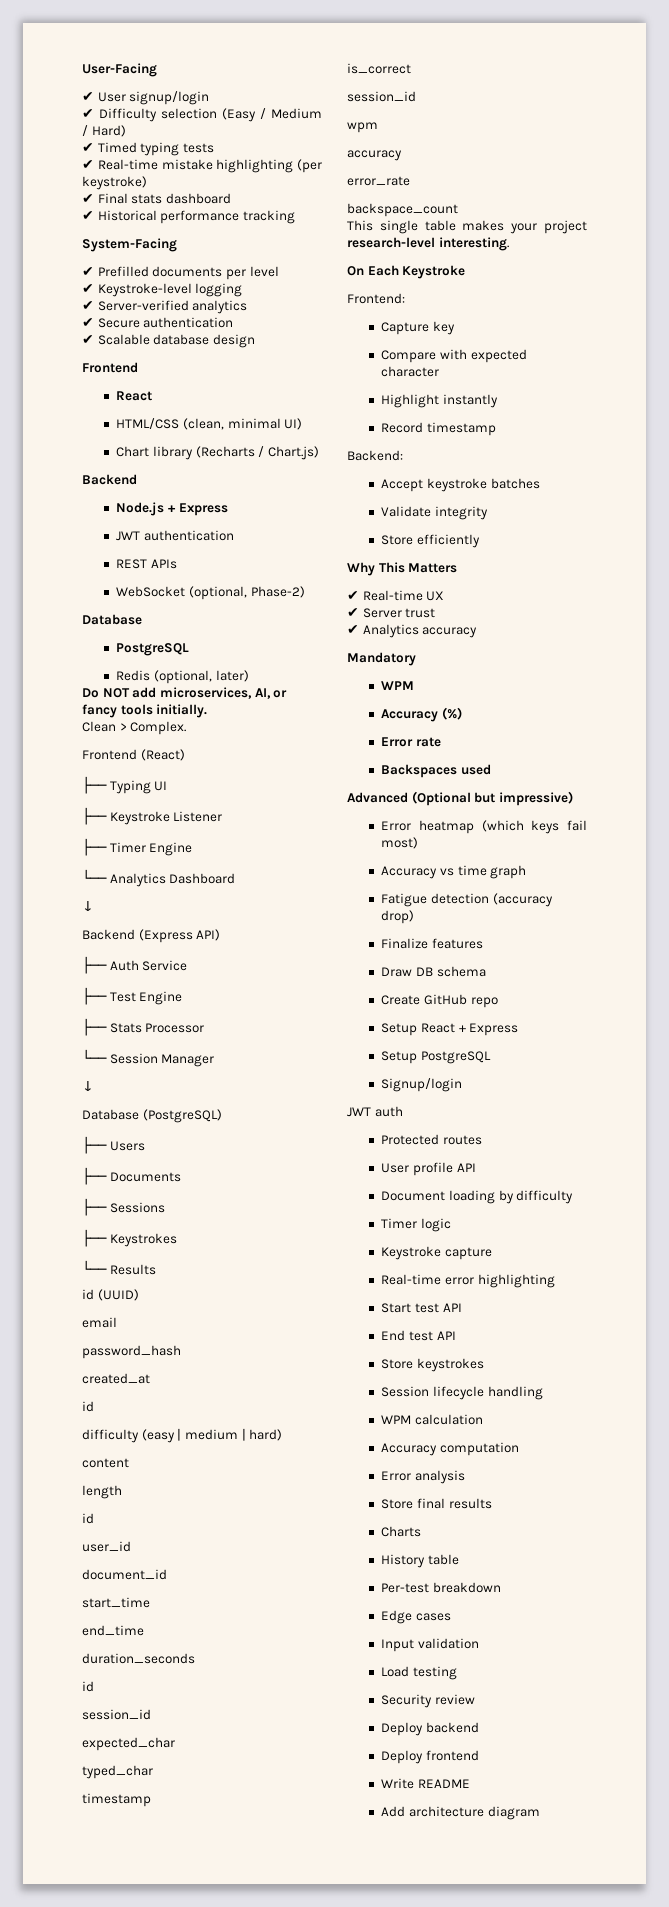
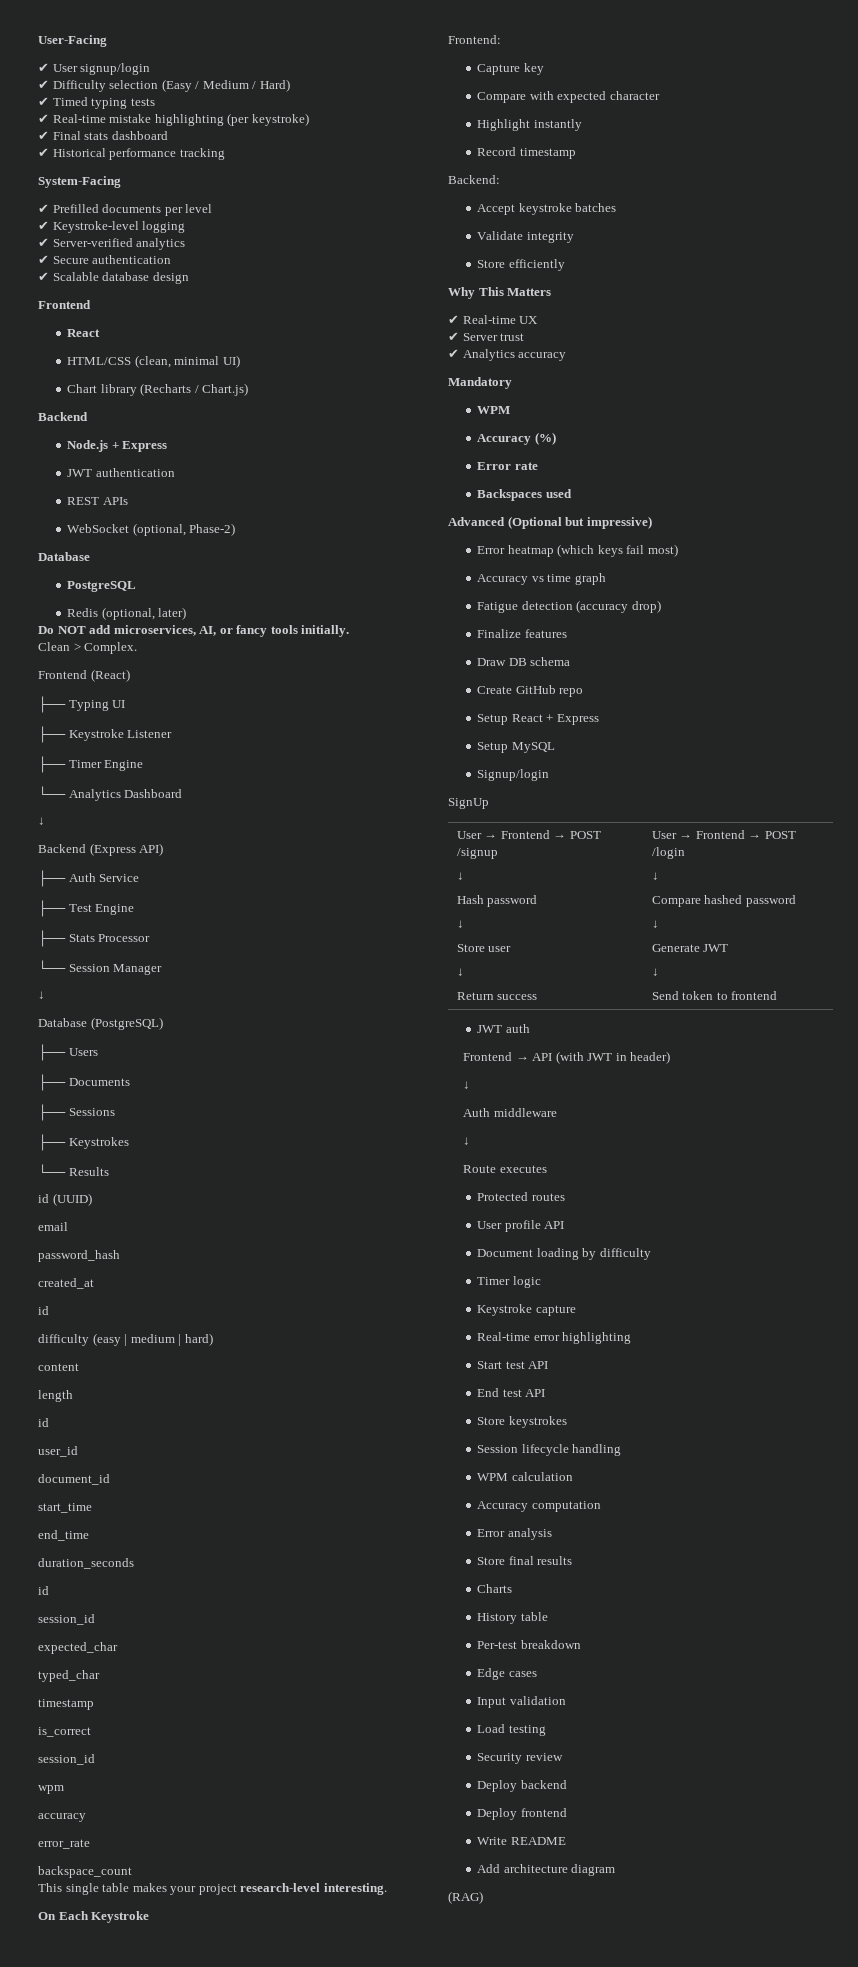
- Setup PostgreSQL
+ Setup MySQL
+ SignUp
+ User → Frontend → POST /signup
+ ↓
+ Hash password
+ ↓
+ Store user
+ ↓
+ Return success | User → Frontend → POST /login
+ ↓
+ Compare hashed password
+ ↓
+ Generate JWT
+ ↓
+ Send token to frontend
  JWT auth
+ Frontend → API (with JWT in header)
+ ↓
+ Auth middleware
+ ↓
+ Route executes
+ (RAG)

